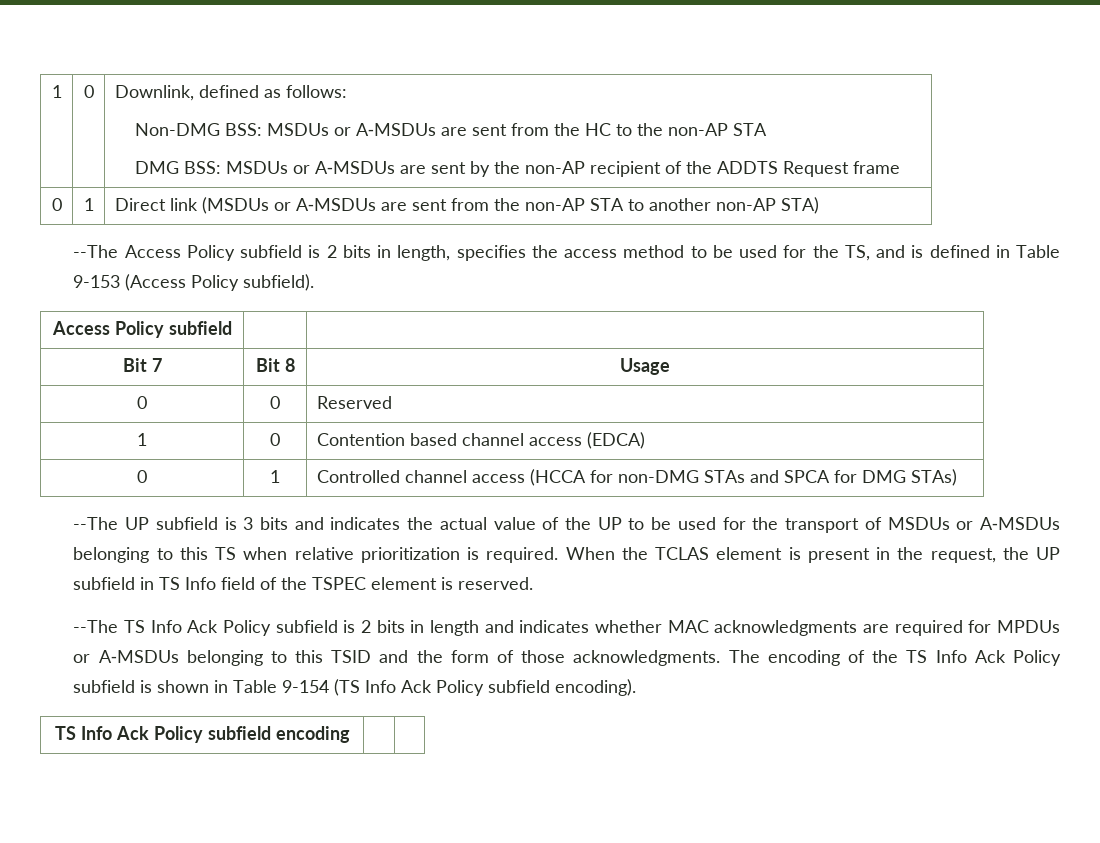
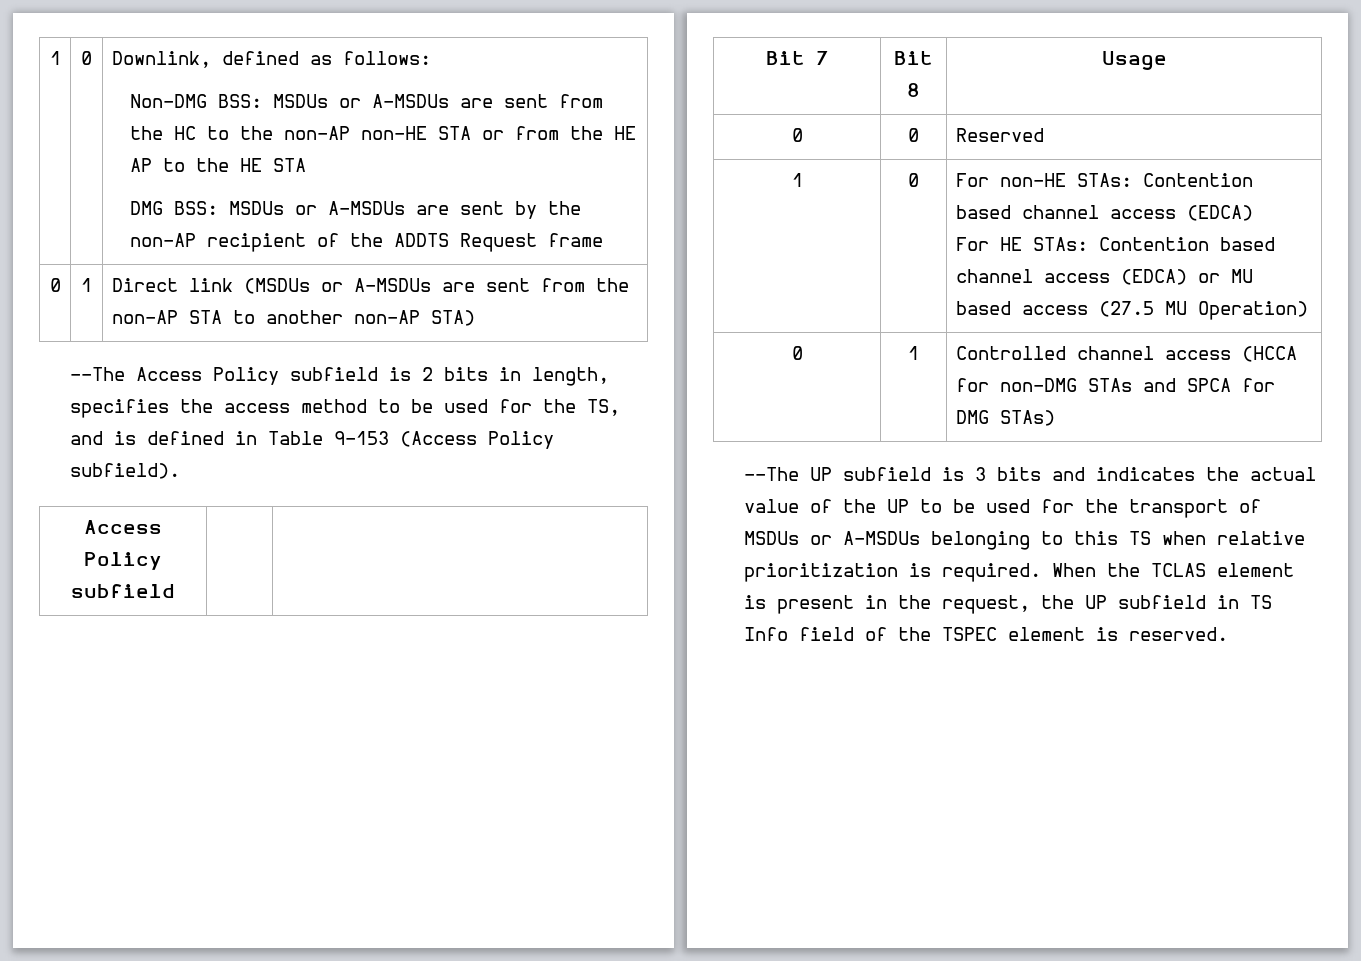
- Non-DMG BSS: MSDUs or A‑MSDUs are sent from the HC to the non-AP STA
+ Non-DMG BSS: MSDUs or A‑MSDUs are sent from the HC to the non-AP non-HE STA or from the HE AP to the HE STA
- 1 | 0 | Contention based channel access (EDCA)
+ 1 | 0 | For non-HE STAs: Contention based channel access (EDCA)
+ For HE STAs: Contention based channel access (EDCA) or MU based access (27.5 MU Operation)
- --The TS Info Ack Policy subfield is 2 bits in length and indicates whether MAC acknowledgments are required for MPDUs or A‑MSDUs belonging to this TSID and the form of those acknowledgments. The encoding of the TS Info Ack Policy subfield is shown in Table 9-154 (TS Info Ack Policy subfield encoding).
- TS Info Ack Policy subfield encoding | |

